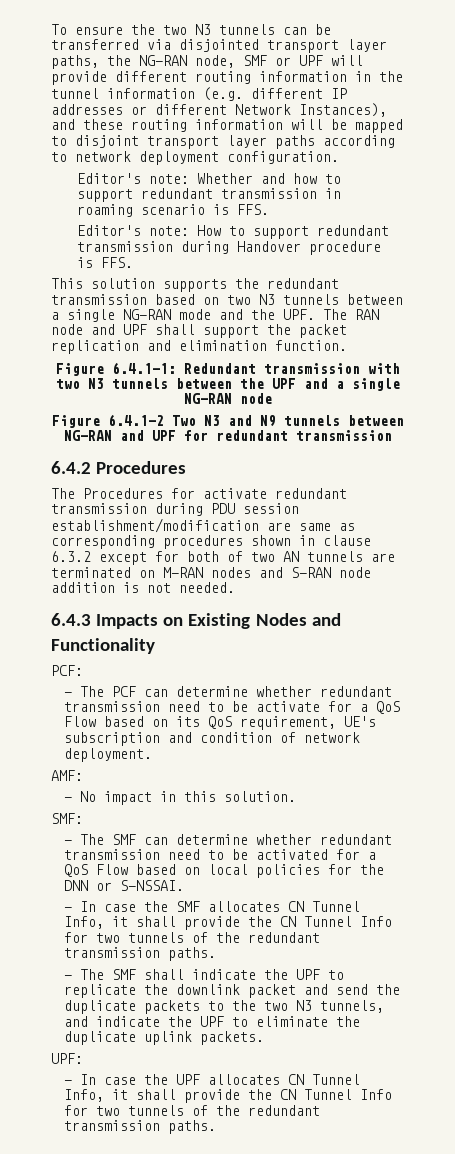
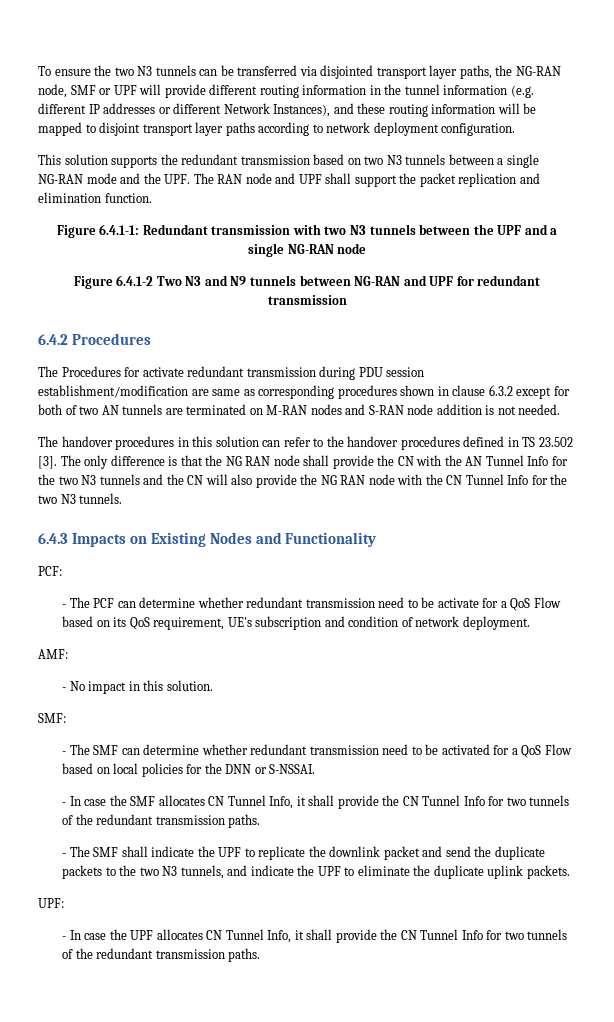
- Editor's note: Whether and how to support redundant transmission in roaming scenario is FFS.
- Editor's note: How to support redundant transmission during Handover procedure is FFS.
+ The handover procedures in this solution can refer to the handover procedures defined in TS 23.502 [3]. The only difference is that the NG RAN node shall provide the CN with the AN Tunnel Info for the two N3 tunnels and the CN will also provide the NG RAN node with the CN Tunnel Info for the two N3 tunnels.

